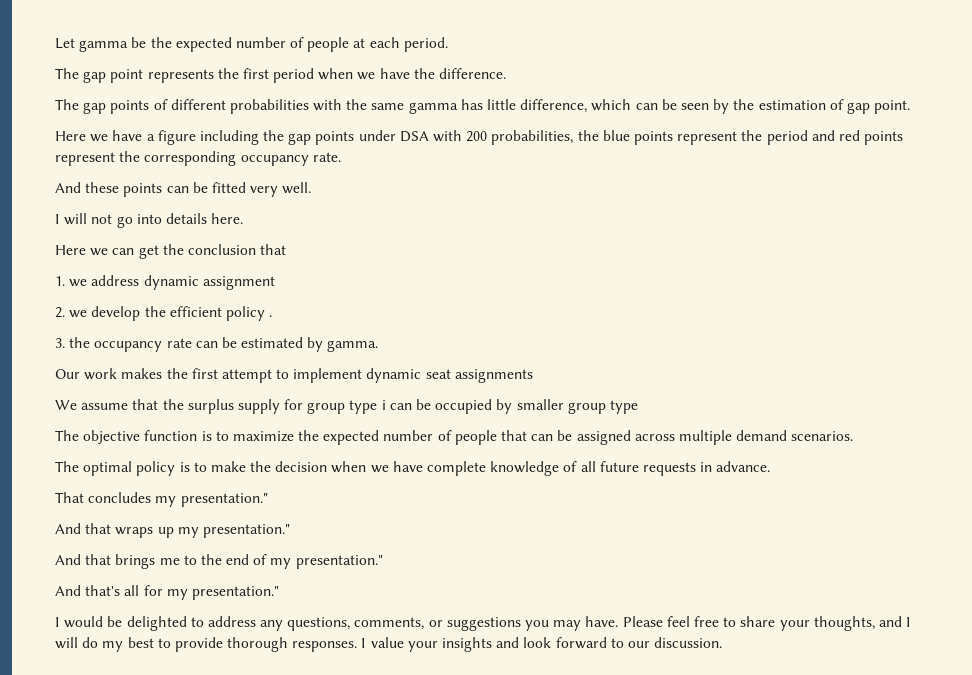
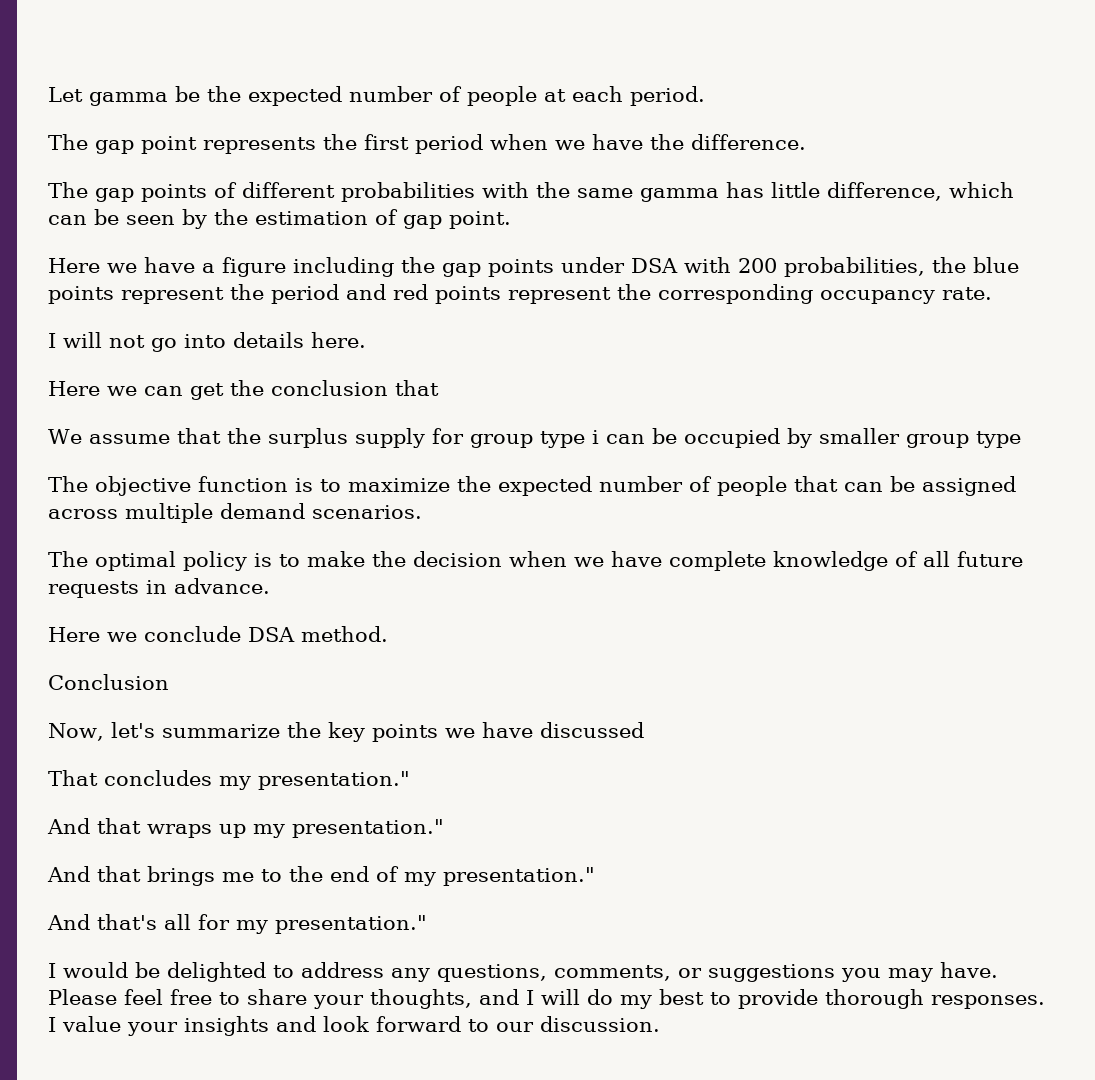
- And these points can be fitted very well.
- 1. we address dynamic assignment
- 2. we develop the efficient policy .
- 3. the occupancy rate can be estimated by gamma.
- Our work makes the first attempt to implement dynamic seat assignments
+ Here we conclude DSA method.
+ Conclusion
+ Now, let's summarize the key points we have discussed

